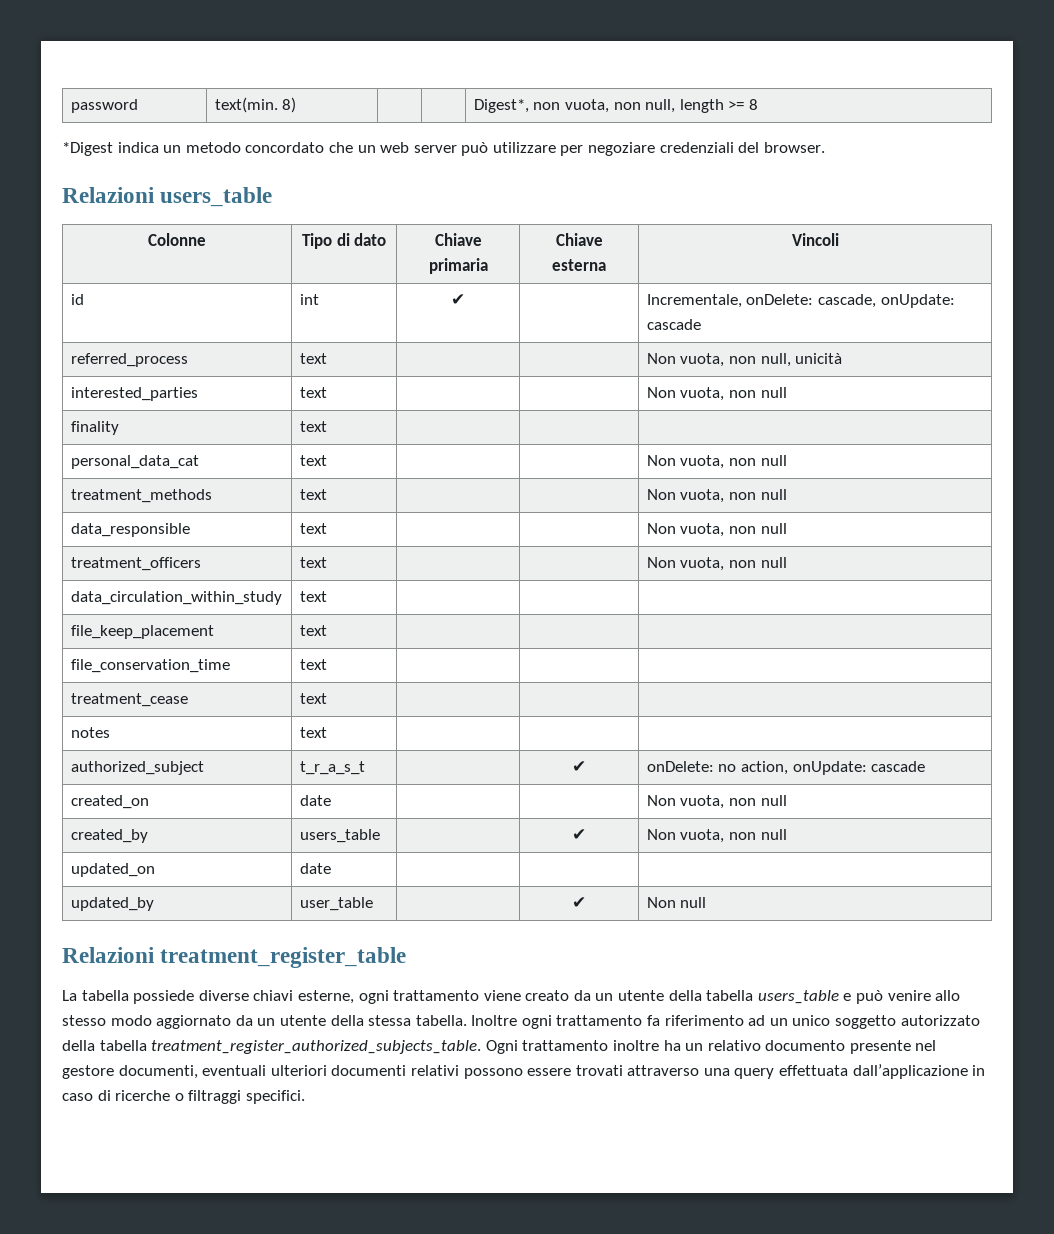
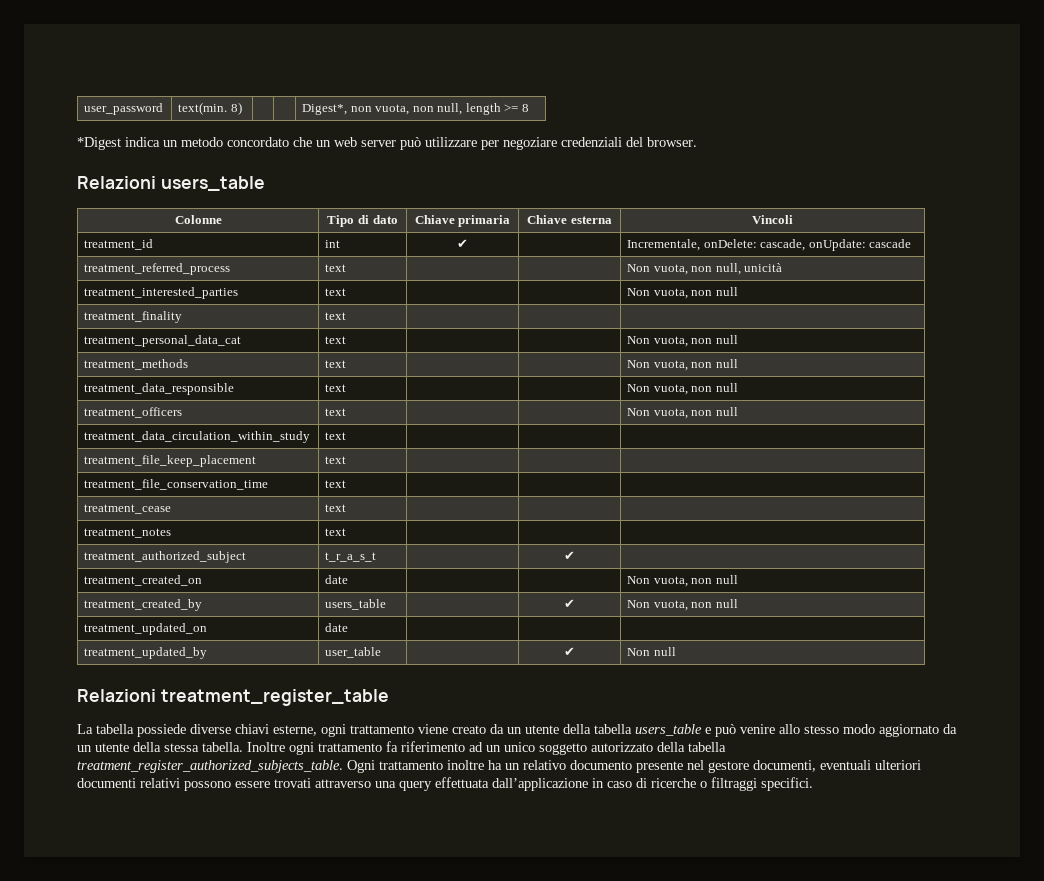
- password | text(min. 8) | | | Digest*, non vuota, non null, length >= 8
+ user_password | text(min. 8) | | | Digest*, non vuota, non null, length >= 8
- id | int | ✔ | | Incrementale, onDelete: cascade, onUpdate: cascade
+ treatment_id | int | ✔ | | Incrementale, onDelete: cascade, onUpdate: cascade
- referred_process | text | | | Non vuota, non null, unicità
+ treatment_referred_process | text | | | Non vuota, non null, unicità
- interested_parties | text | | | Non vuota, non null
- finality | text | | |
- personal_data_cat | text | | | Non vuota, non null
+ treatment_interested_parties | text | | | Non vuota, non null
+ treatment_finality | text | | |
+ treatment_personal_data_cat | text | | | Non vuota, non null
- data_responsible | text | | | Non vuota, non null
+ treatment_data_responsible | text | | | Non vuota, non null
- data_circulation_within_study | text | | |
- file_keep_placement | text | | |
- file_conservation_time | text | | |
+ treatment_data_circulation_within_study | text | | |
+ treatment_file_keep_placement | text | | |
+ treatment_file_conservation_time | text | | |
- notes | text | | |
- authorized_subject | t_r_a_s_t | | ✔ | onDelete: no action, onUpdate: cascade
- created_on | date | | | Non vuota, non null
+ treatment_notes | text | | |
+ treatment_authorized_subject | t_r_a_s_t | | ✔ |
+ treatment_created_on | date | | | Non vuota, non null
- created_by | users_table | | ✔ | Non vuota, non null
+ treatment_created_by | users_table | | ✔ | Non vuota, non null
- updated_on | date | | |
+ treatment_updated_on | date | | |
- updated_by | user_table | | ✔ | Non null
+ treatment_updated_by | user_table | | ✔ | Non null

